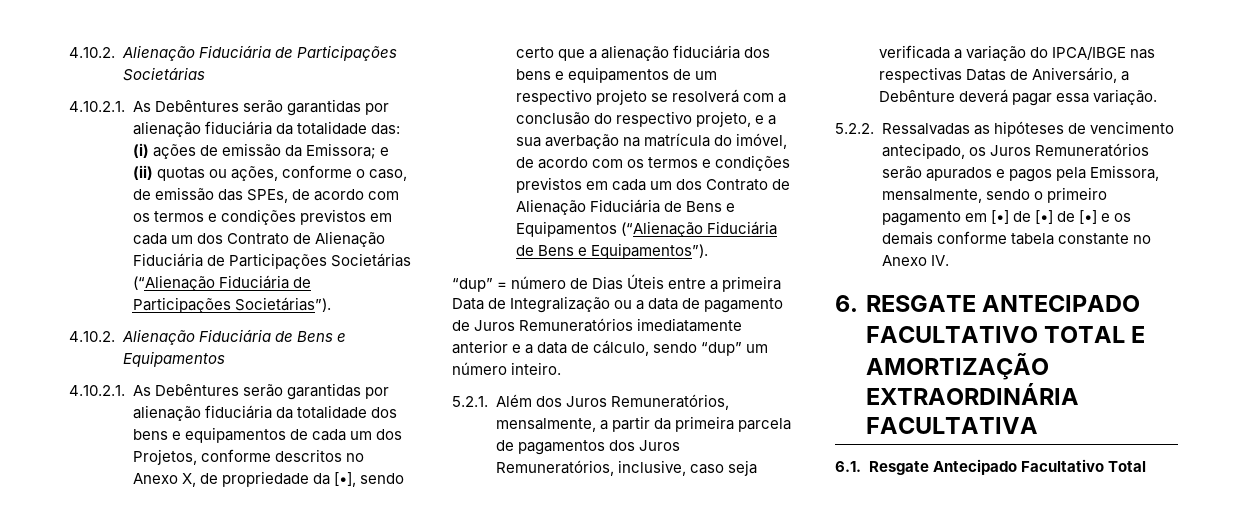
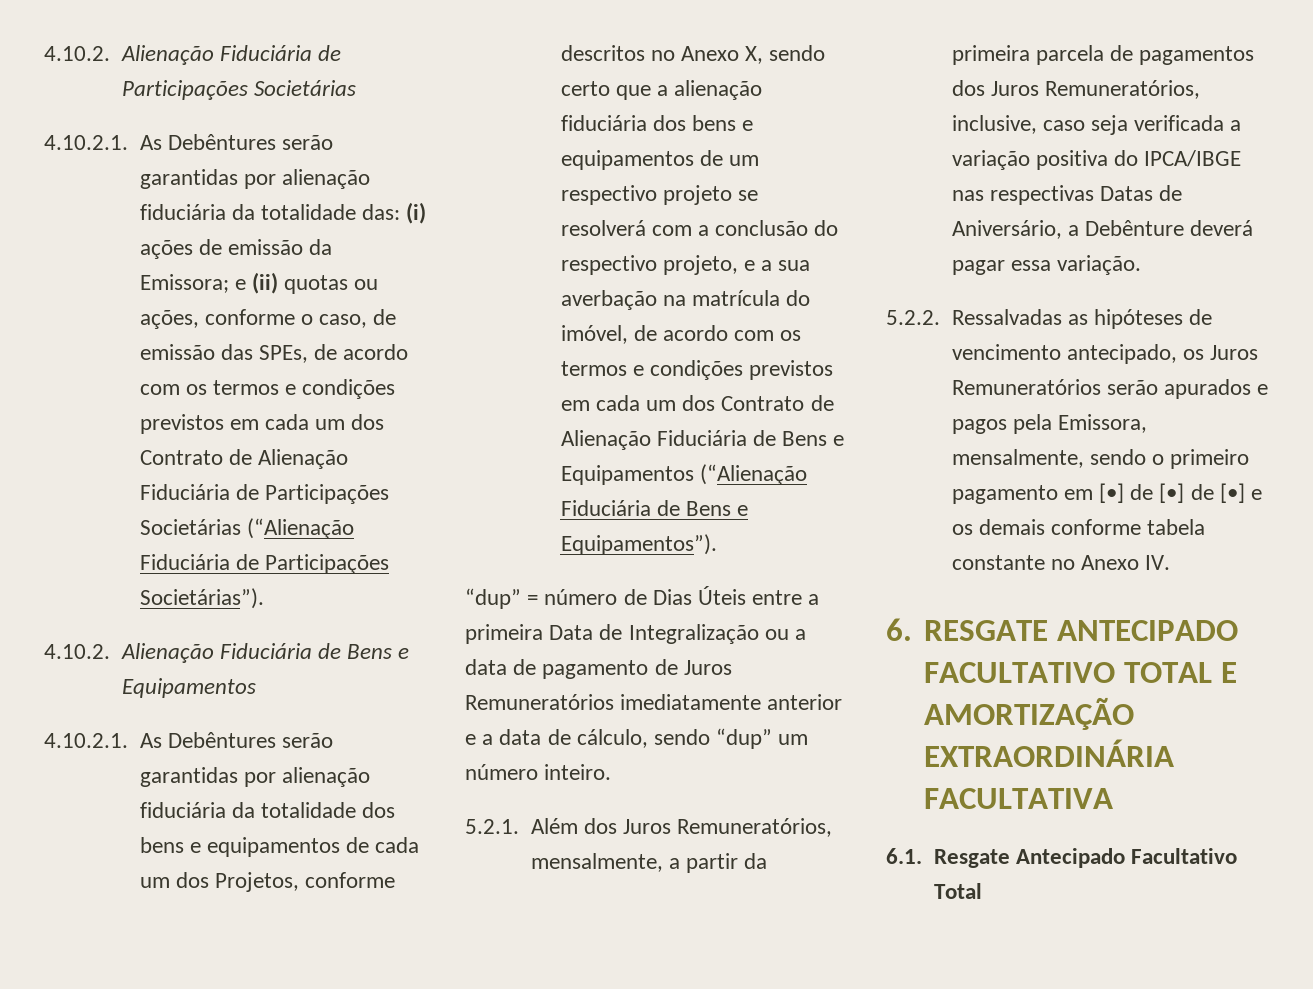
- 4.10.2.1. As Debêntures serão garantidas por alienação fiduciária da totalidade dos bens e equipamentos de cada um dos Projetos, conforme descritos no Anexo X, de propriedade da [•], sendo certo que a alienação fiduciária dos bens e equipamentos de um respectivo projeto se resolverá com a conclusão do respectivo projeto, e a sua averbação na matrícula do imóvel, de acordo com os termos e condições previstos em cada um dos Contrato de Alienação Fiduciária de Bens e Equipamentos (“Alienação Fiduciária de Bens e Equipamentos”).
+ 4.10.2.1. As Debêntures serão garantidas por alienação fiduciária da totalidade dos bens e equipamentos de cada um dos Projetos, conforme descritos no Anexo X, sendo certo que a alienação fiduciária dos bens e equipamentos de um respectivo projeto se resolverá com a conclusão do respectivo projeto, e a sua averbação na matrícula do imóvel, de acordo com os termos e condições previstos em cada um dos Contrato de Alienação Fiduciária de Bens e Equipamentos (“Alienação Fiduciária de Bens e Equipamentos”).
- 5.2.1. Além dos Juros Remuneratórios, mensalmente, a partir da primeira parcela de pagamentos dos Juros Remuneratórios, inclusive, caso seja verificada a variação do IPCA/IBGE nas respectivas Datas de Aniversário, a Debênture deverá pagar essa variação.
+ 5.2.1. Além dos Juros Remuneratórios, mensalmente, a partir da primeira parcela de pagamentos dos Juros Remuneratórios, inclusive, caso seja verificada a variação positiva do IPCA/IBGE nas respectivas Datas de Aniversário, a Debênture deverá pagar essa variação.

